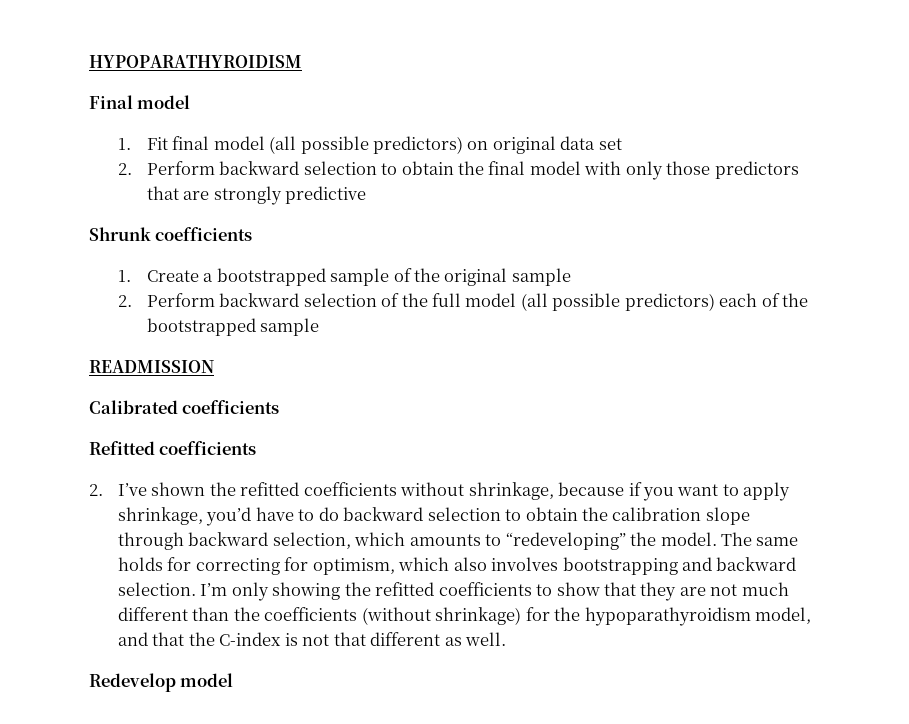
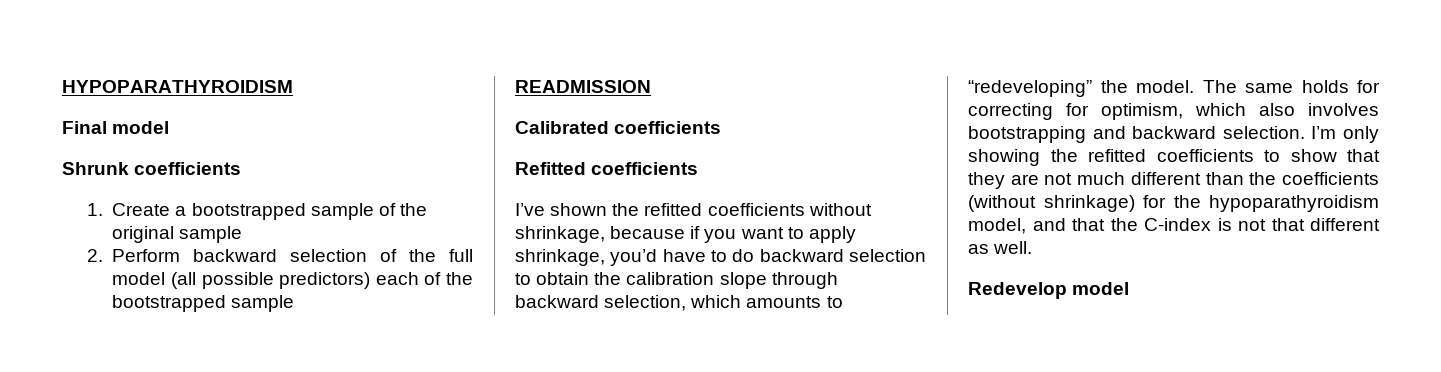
- 1. Fit final model (all possible predictors) on original data set
- 2. Perform backward selection to obtain the final model with only those predictors that are strongly predictive
- 2. I’ve shown the refitted coefficients without shrinkage, because if you want to apply shrinkage, you’d have to do backward selection to obtain the calibration slope through backward selection, which amounts to “redeveloping” the model.
+ I’ve shown the refitted coefficients without shrinkage, because if you want to apply shrinkage, you’d have to do backward selection to obtain the calibration slope through backward selection, which amounts to “redeveloping” the model.

